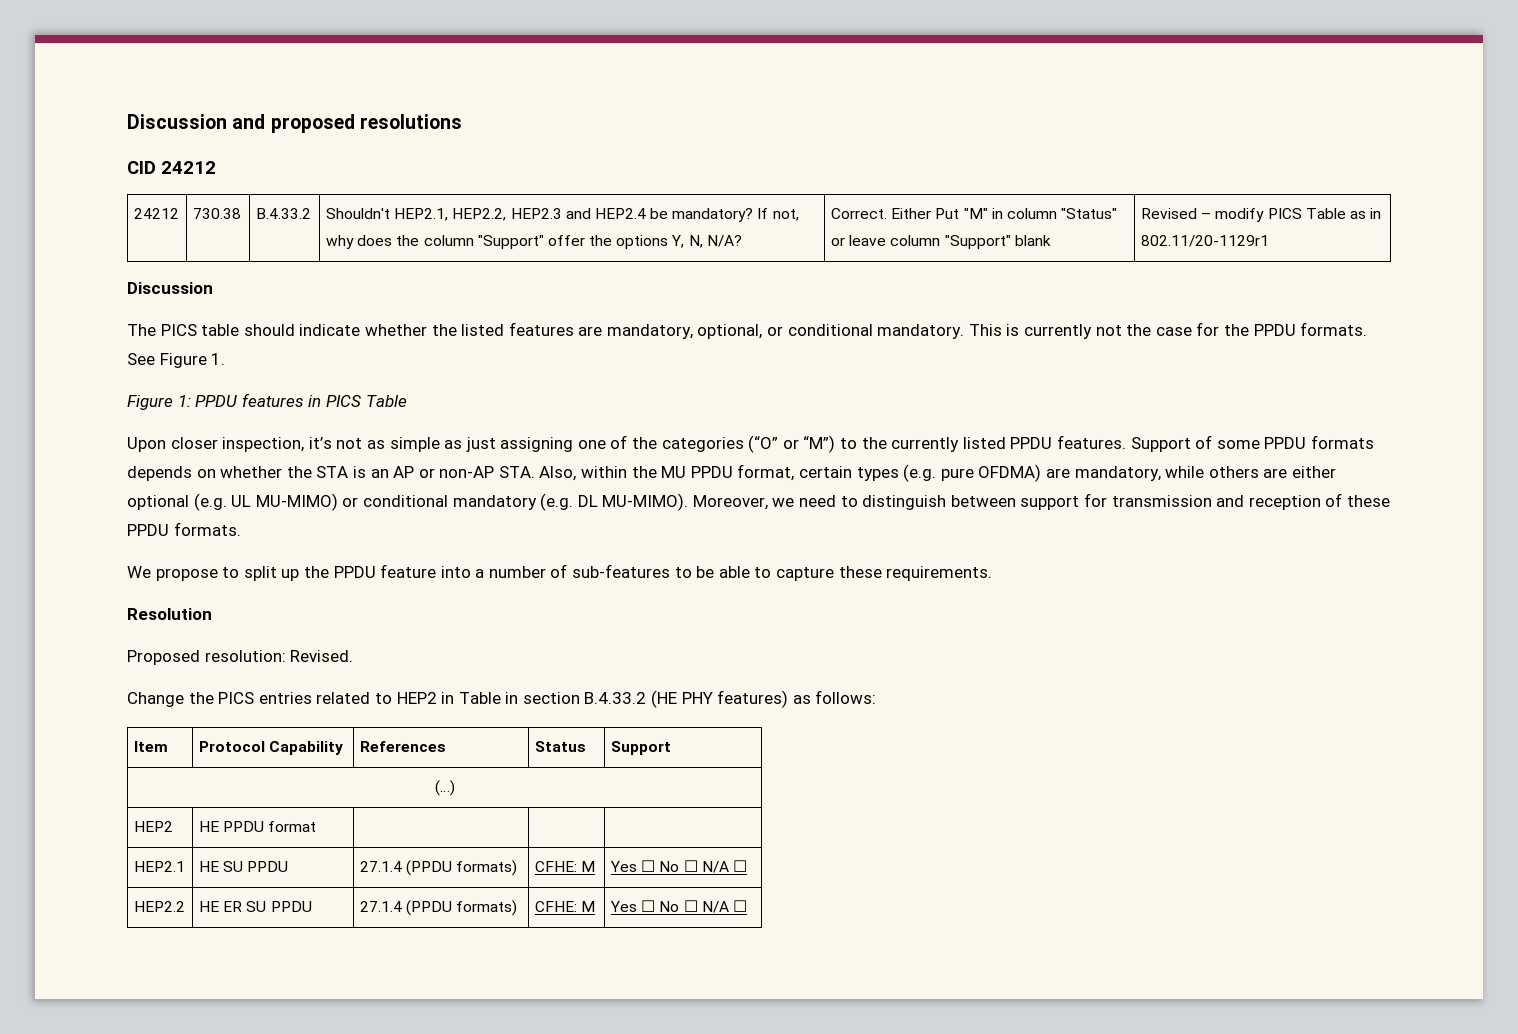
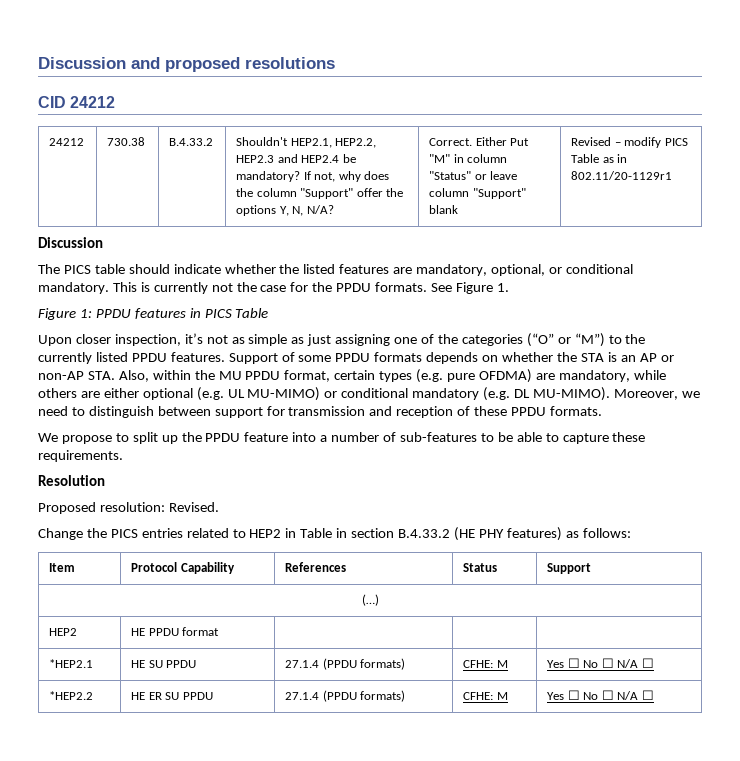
- HEP2.1 | HE SU PPDU | 27.1.4 (PPDU formats) | CFHE: M | Yes ☐ No ☐ N/A ☐
+ *HEP2.1 | HE SU PPDU | 27.1.4 (PPDU formats) | CFHE: M | Yes ☐ No ☐ N/A ☐
- HEP2.2 | HE ER SU PPDU | 27.1.4 (PPDU formats) | CFHE: M | Yes ☐ No ☐ N/A ☐
+ *HEP2.2 | HE ER SU PPDU | 27.1.4 (PPDU formats) | CFHE: M | Yes ☐ No ☐ N/A ☐

